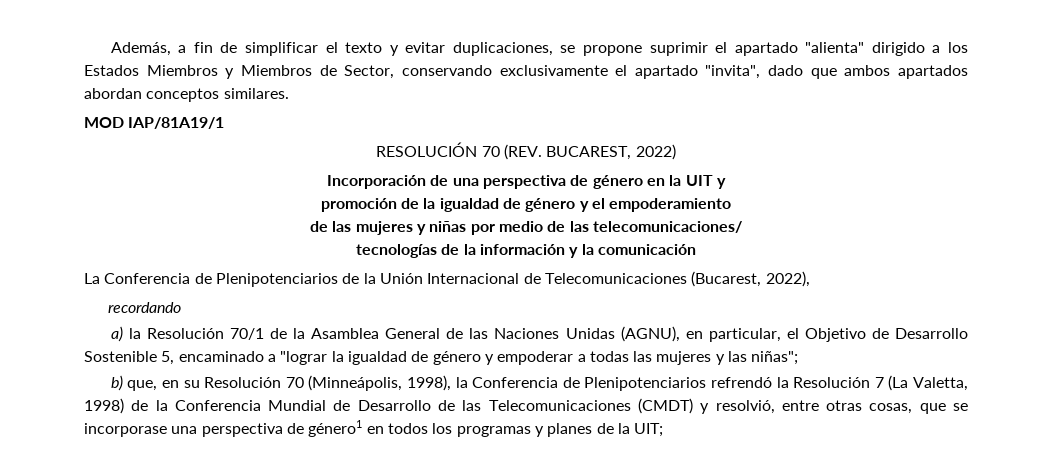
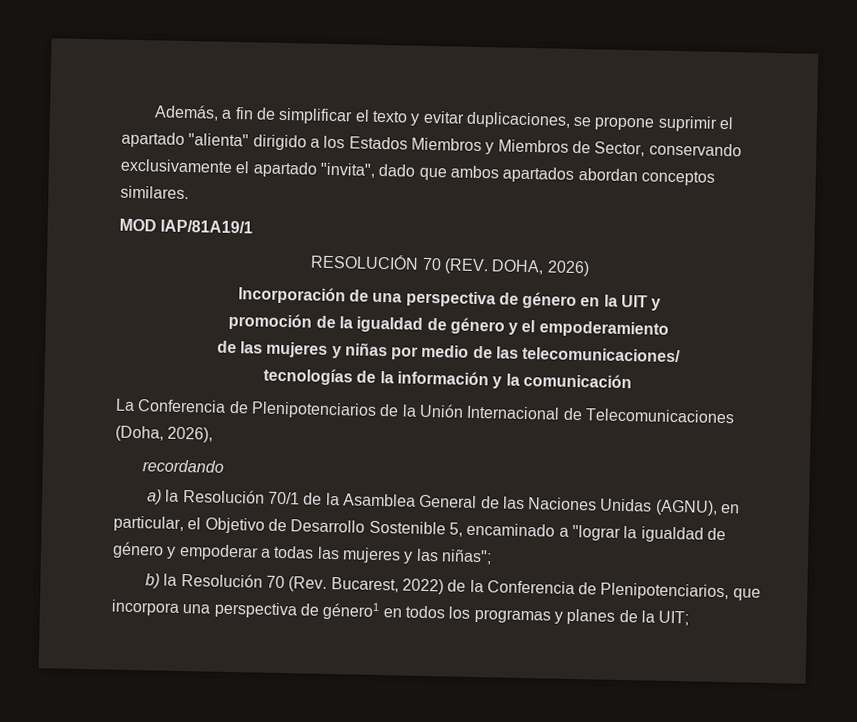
- RESOLUCIÓN 70 (REV. BUCAREST, 2022)
+ RESOLUCIÓN 70 (REV. DOHA, 2026)
- La Conferencia de Plenipotenciarios de la Unión Internacional de Telecomunicaciones (Bucarest, 2022),
+ La Conferencia de Plenipotenciarios de la Unión Internacional de Telecomunicaciones (Doha, 2026),
- b) que, en su Resolución 70 (Minneápolis, 1998), la Conferencia de Plenipotenciarios refrendó la Resolución 7 (La Valetta, 1998) de la Conferencia Mundial de Desarrollo de las Telecomunicaciones (CMDT) y resolvió, entre otras cosas, que se incorporase una perspectiva de género1 en todos los programas y planes de la UIT;
+ b) la Resolución 70 (Rev. Bucarest, 2022) de la Conferencia de Plenipotenciarios, que incorpora una perspectiva de género1 en todos los programas y planes de la UIT;

